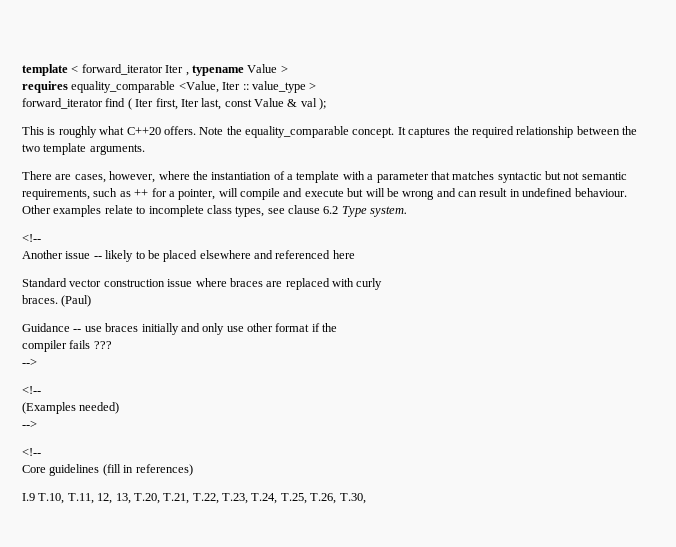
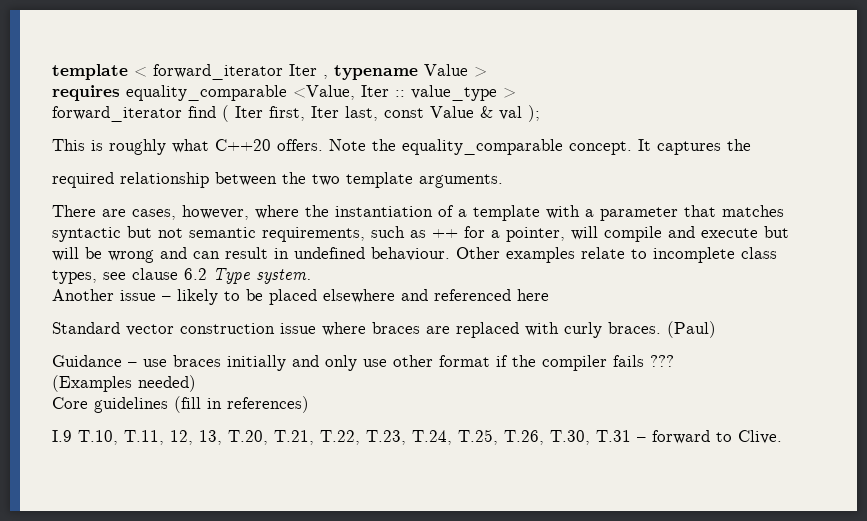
- It captures the required relationship between the two template arguments.
+ It captures the
+ required relationship between the two template arguments.
  Other examples relate to incomplete class types, see clause 6.2 Type system.
- <!--
- Another issue -- likely to be placed elsewhere and referenced here
+ Another issue – likely to be placed elsewhere and referenced here
- Standard vector construction issue where braces are replaced with curly
- braces.
+ Standard vector construction issue where braces are replaced with curly braces.
- Guidance -- use braces initially and only use other format if the
- compiler fails ???
- -->
- <!--
+ Guidance – use braces initially and only use other format if the compiler fails ???
  (Examples needed)
- -->
- <!--
- I.9 T.10, T.11, 12, 13, T.20, T.21, T.22, T.23, T.24, T.25, T.26, T.30,
+ I.9 T.10, T.11, 12, 13, T.20, T.21, T.22, T.23, T.24, T.25, T.26, T.30, T.31 – forward to Clive.

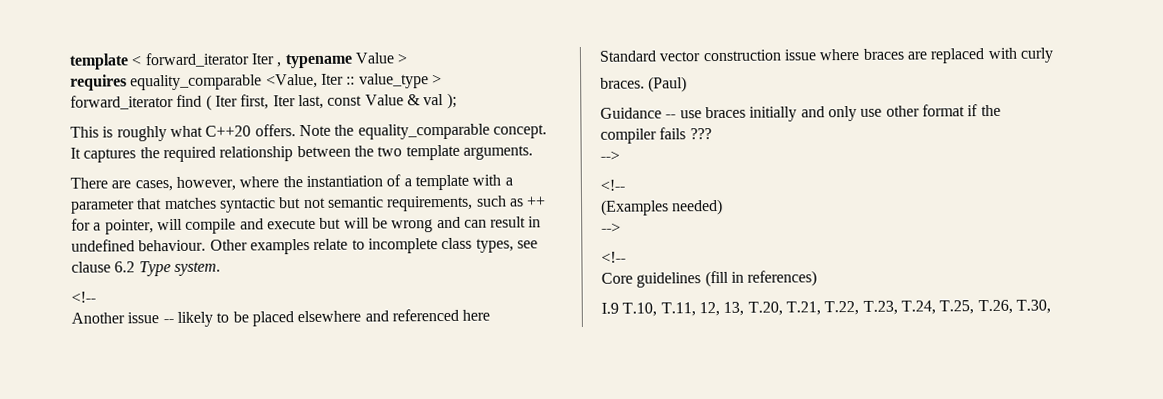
- It captures the
- required relationship between the two template arguments.
+ It captures the required relationship between the two template arguments.
  Other examples relate to incomplete class types, see clause 6.2 Type system.
+ <!--
- Another issue – likely to be placed elsewhere and referenced here
+ Another issue -- likely to be placed elsewhere and referenced here
- Standard vector construction issue where braces are replaced with curly braces.
+ Standard vector construction issue where braces are replaced with curly
+ braces.
- Guidance – use braces initially and only use other format if the compiler fails ???
+ Guidance -- use braces initially and only use other format if the
+ compiler fails ???
+ -->
+ <!--
  (Examples needed)
+ -->
+ <!--
- I.9 T.10, T.11, 12, 13, T.20, T.21, T.22, T.23, T.24, T.25, T.26, T.30, T.31 – forward to Clive.
+ I.9 T.10, T.11, 12, 13, T.20, T.21, T.22, T.23, T.24, T.25, T.26, T.30,

